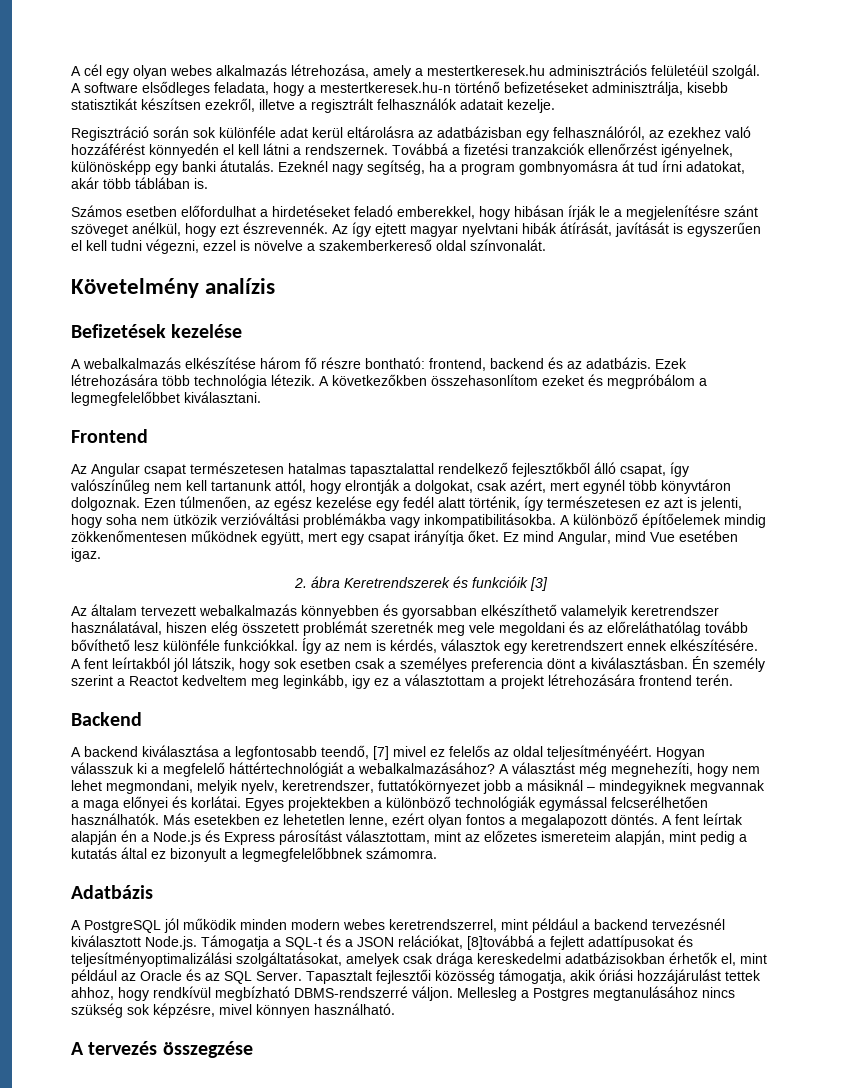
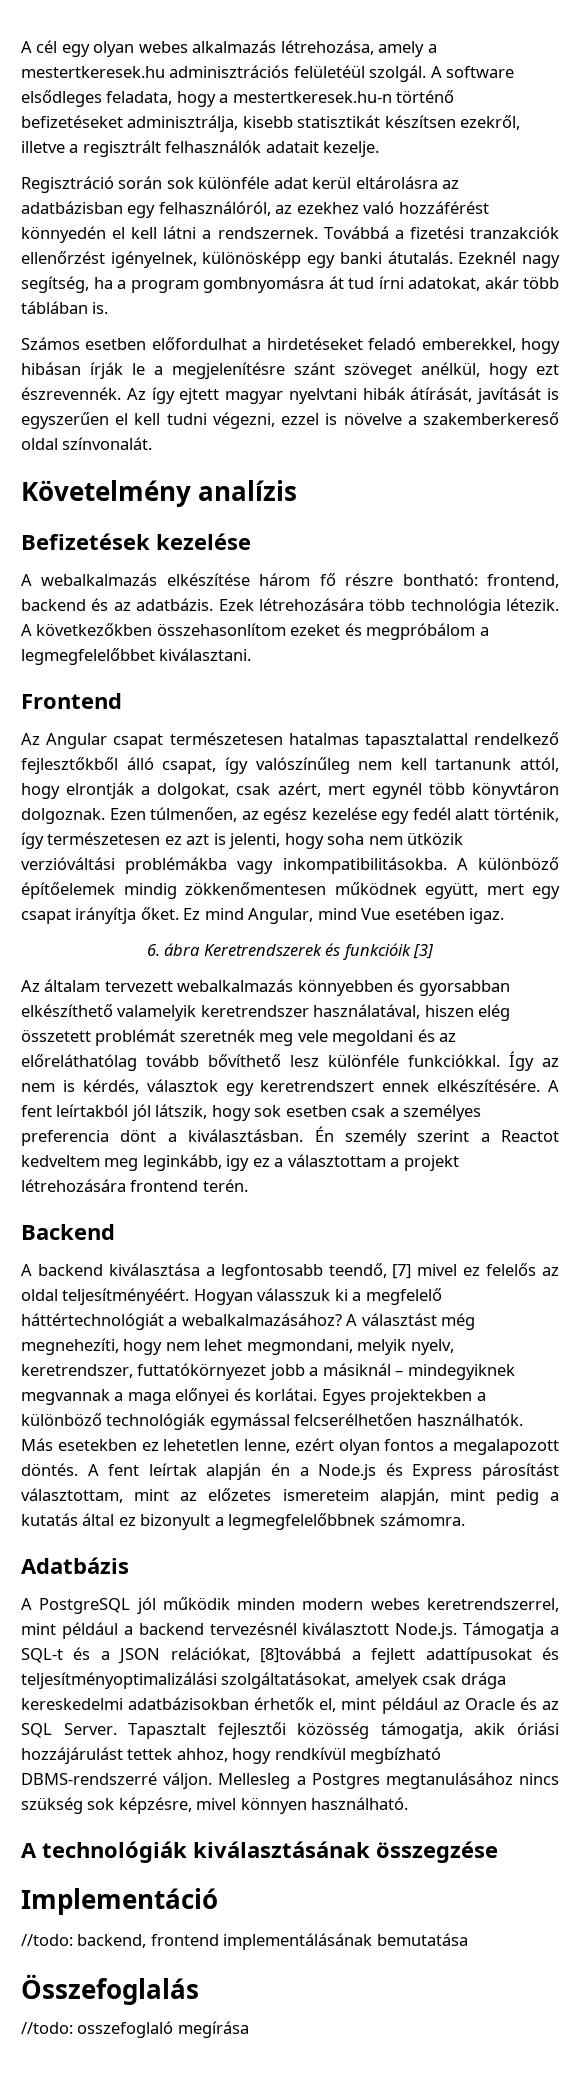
- 2. ábra Keretrendszerek és funkcióik [3]
+ 6. ábra Keretrendszerek és funkcióik [3]
- A tervezés összegzése
+ A technológiák kiválasztásának összegzése
+ Implementáció
+ //todo: backend, frontend implementálásának bemutatása
+ Összefoglalás
+ //todo: osszefoglaló megírása

